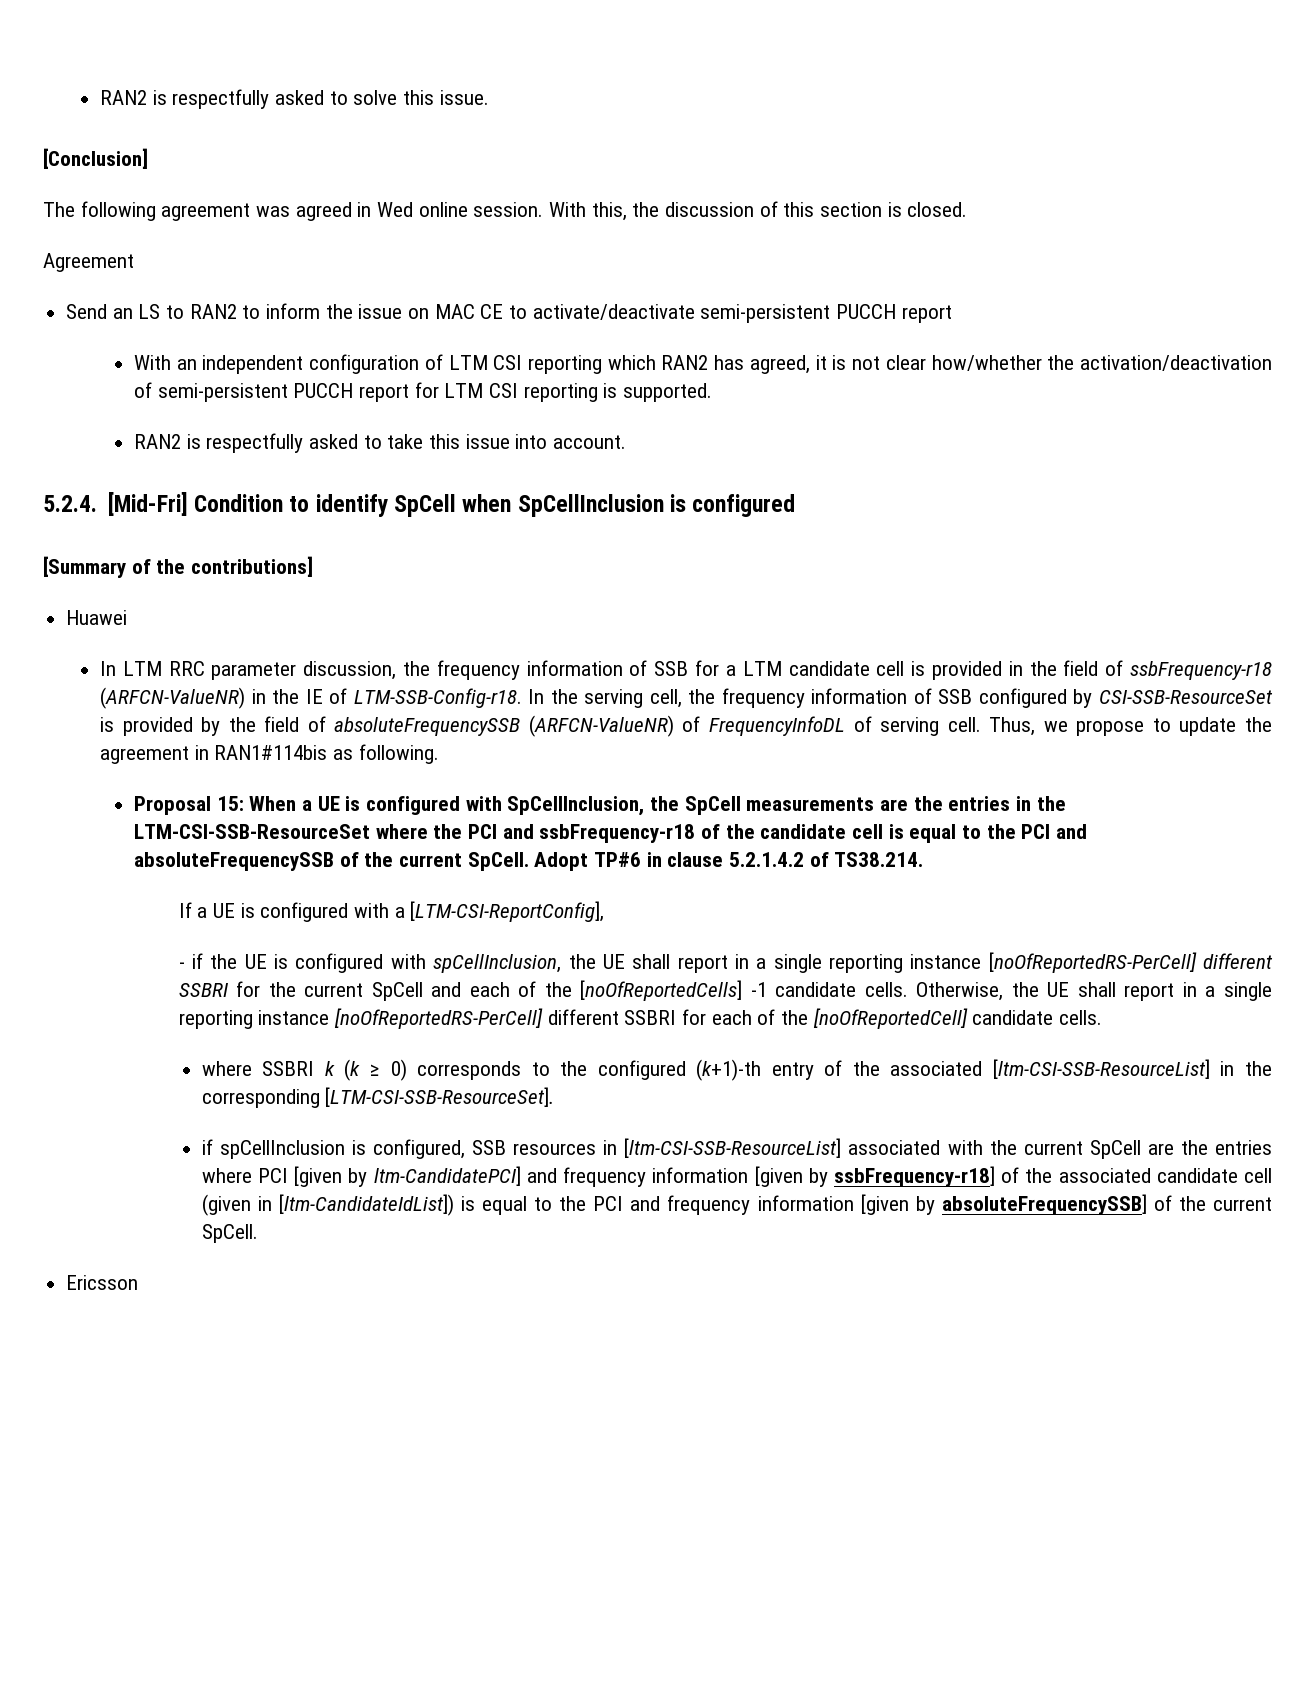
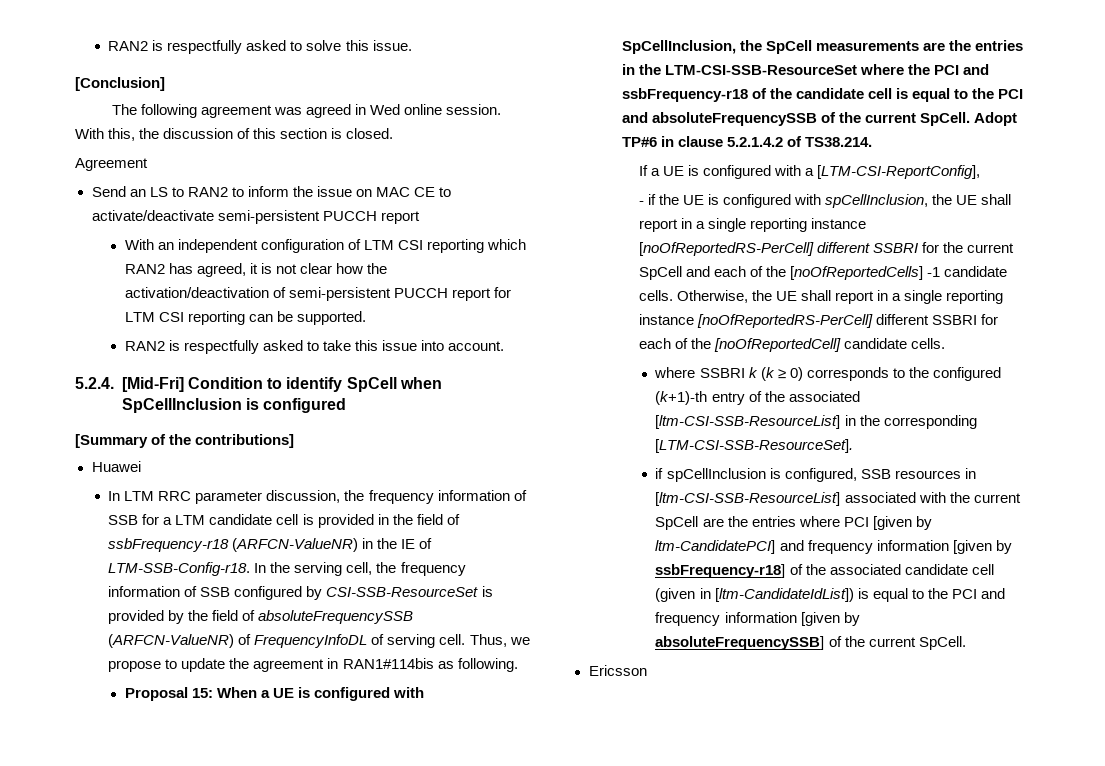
- With an independent configuration of LTM CSI reporting which RAN2 has agreed, it is not clear how/whether the activation/deactivation of semi-persistent PUCCH report for LTM CSI reporting is supported.
+ With an independent configuration of LTM CSI reporting which RAN2 has agreed, it is not clear how the activation/deactivation of semi-persistent PUCCH report for LTM CSI reporting can be supported.

